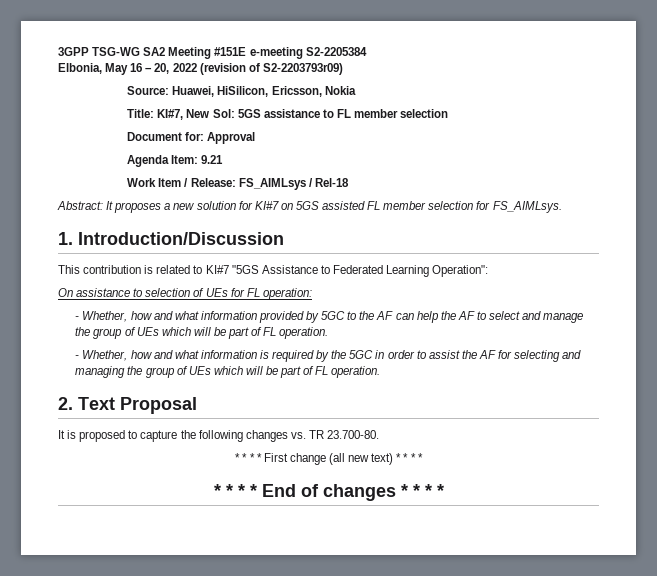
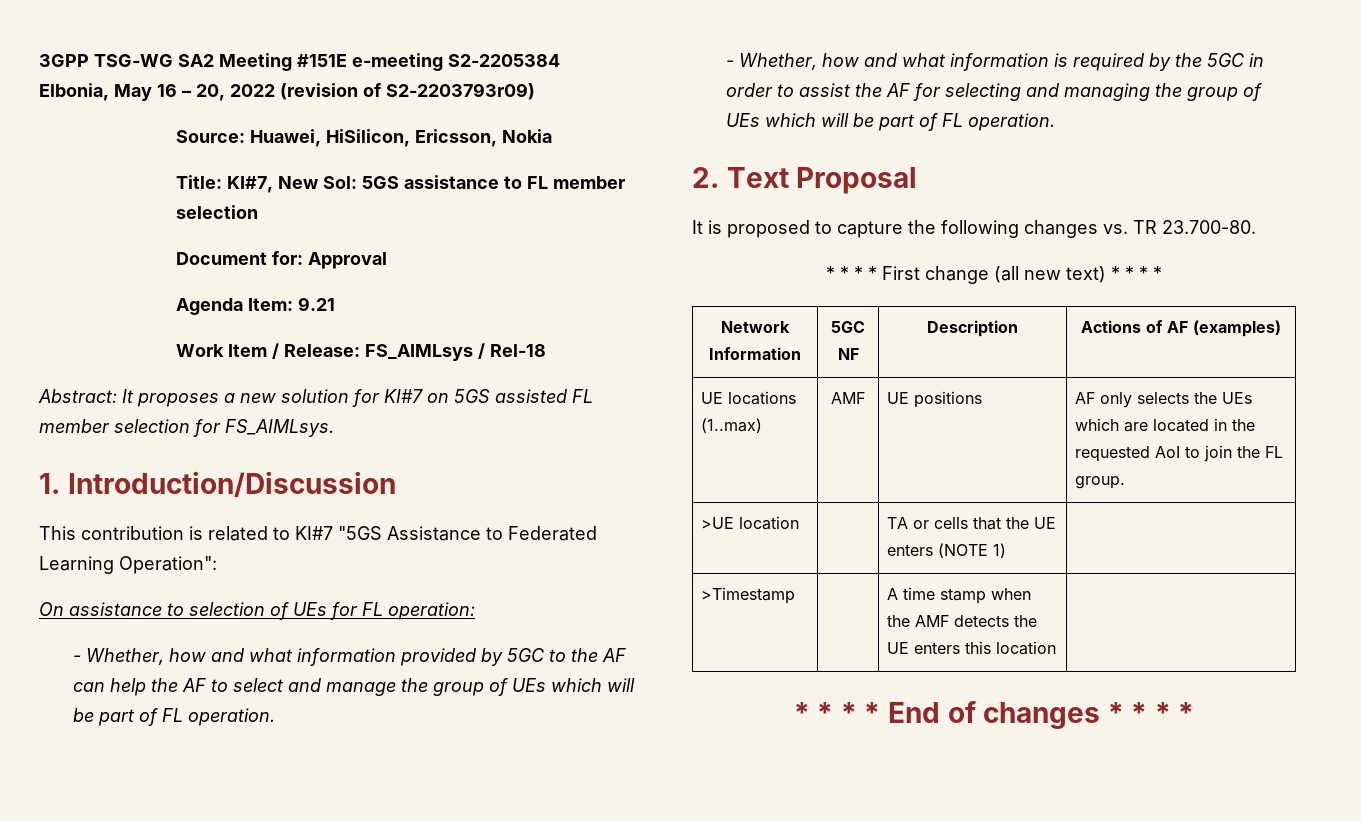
+ Network Information | 5GC NF | Description | Actions of AF (examples)
+ UE locations (1..max) | AMF | UE positions | AF only selects the UEs which are located in the requested AoI to join the FL group.
+ >UE location | | TA or cells that the UE enters (NOTE 1) |
+ >Timestamp | | A time stamp when the AMF detects the UE enters this location |

